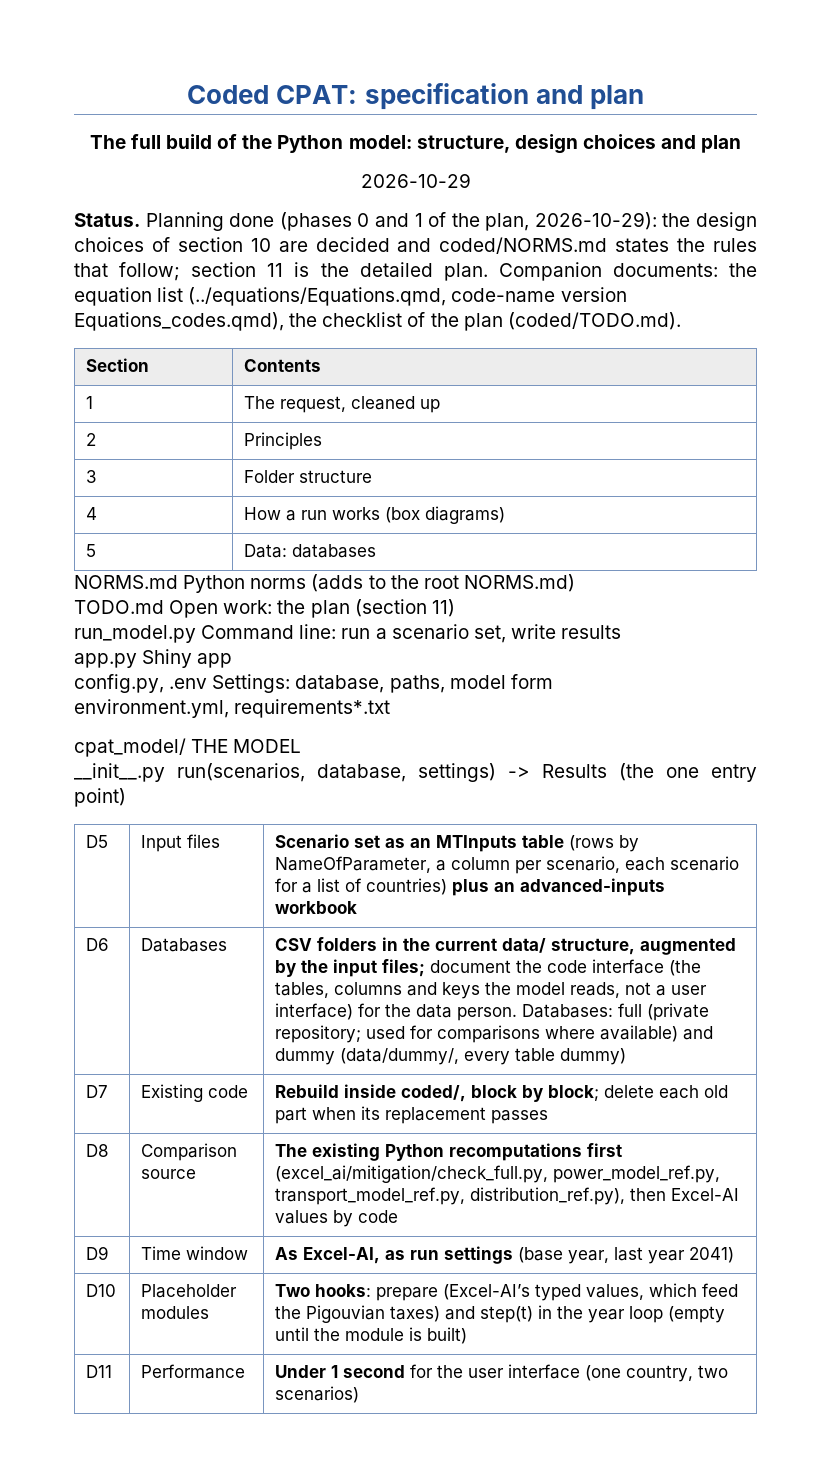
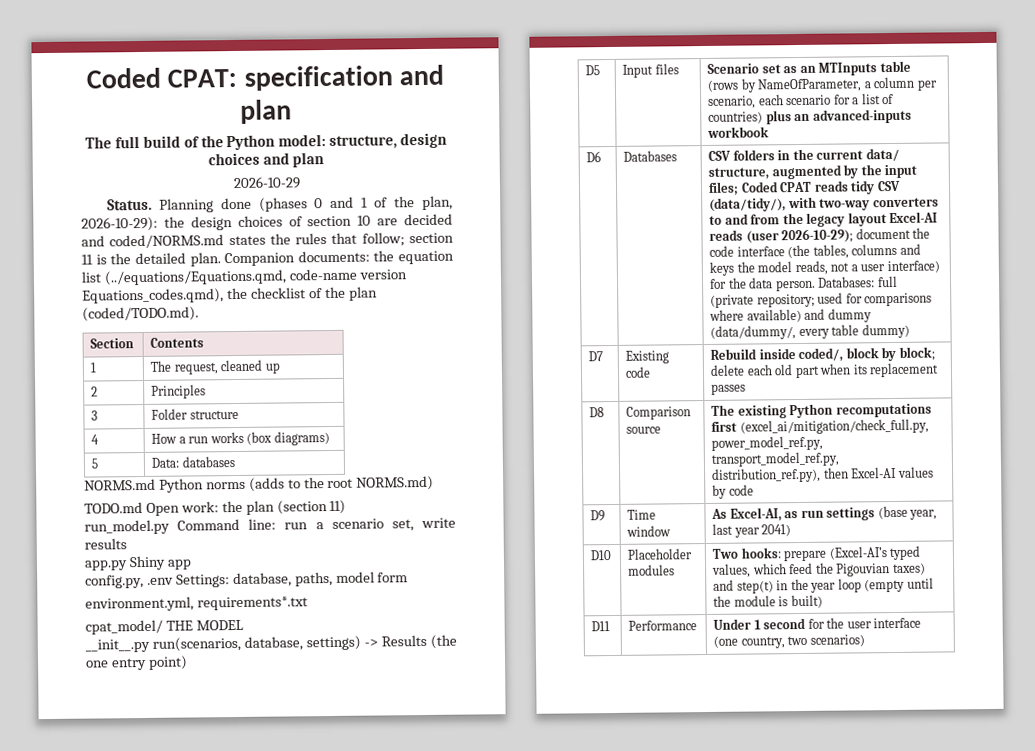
- CSV folders in the current data/ structure, augmented by the input files; document the code interface (the tables, columns and keys the model reads, not a user interface) for the data person.
+ CSV folders in the current data/ structure, augmented by the input files; Coded CPAT reads tidy CSV (data/tidy/), with two-way converters to and from the legacy layout Excel-AI reads (user 2026-10-29); document the code interface (the tables, columns and keys the model reads, not a user interface) for the data person.

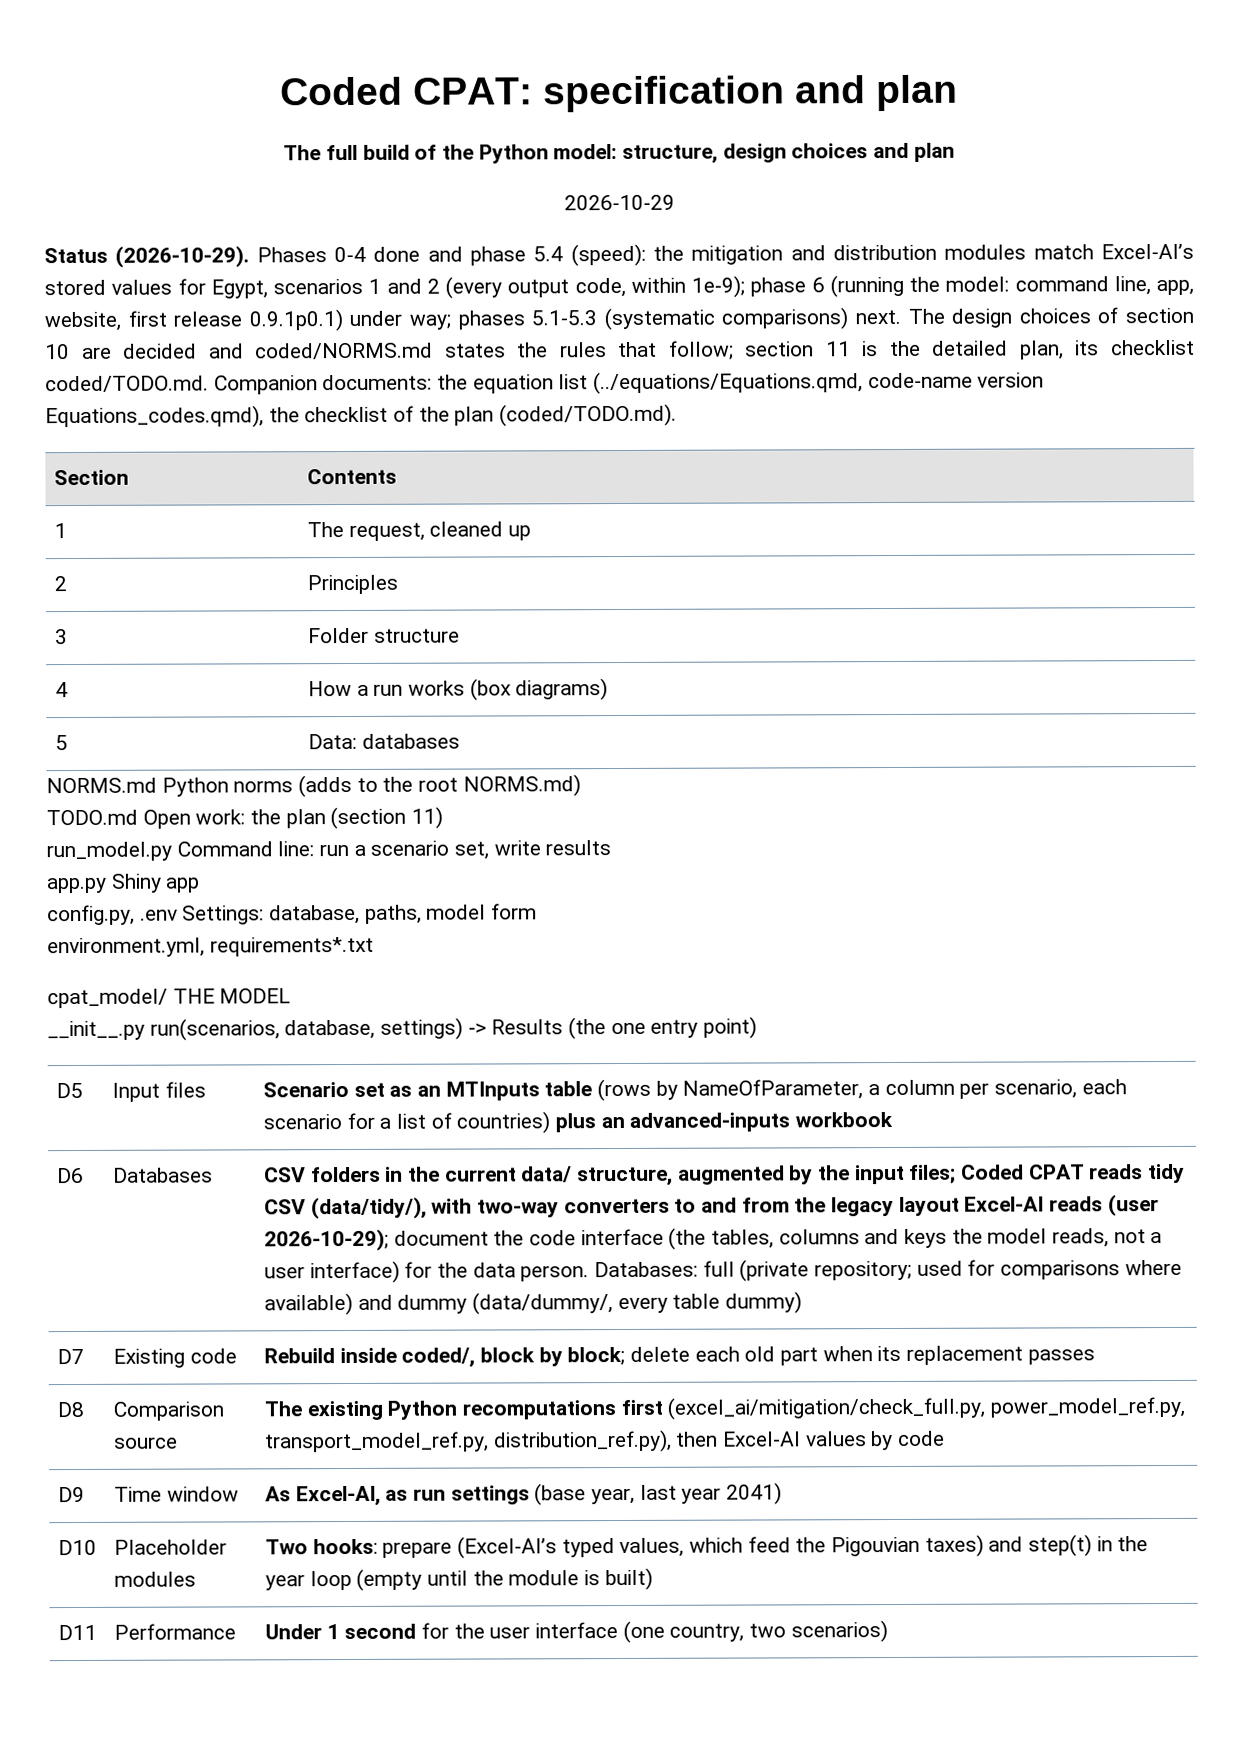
- Status. Planning done (phases 0 and 1 of the plan, 2026-10-29): the design choices of section 10 are decided and coded/NORMS.md states the rules that follow; section 11 is the detailed plan. Companion documents: the equation list (../equations/Equations.qmd, code-name version Equations_codes.qmd), the checklist of the plan (coded/TODO.md).
+ Status (2026-10-29). Phases 0-4 done and phase 5.4 (speed): the mitigation and distribution modules match Excel-AI’s stored values for Egypt, scenarios 1 and 2 (every output code, within 1e-9); phase 6 (running the model: command line, app, website, first release 0.9.1p0.1) under way; phases 5.1-5.3 (systematic comparisons) next. The design choices of section 10 are decided and coded/NORMS.md states the rules that follow; section 11 is the detailed plan, its checklist coded/TODO.md. Companion documents: the equation list (../equations/Equations.qmd, code-name version Equations_codes.qmd), the checklist of the plan (coded/TODO.md).

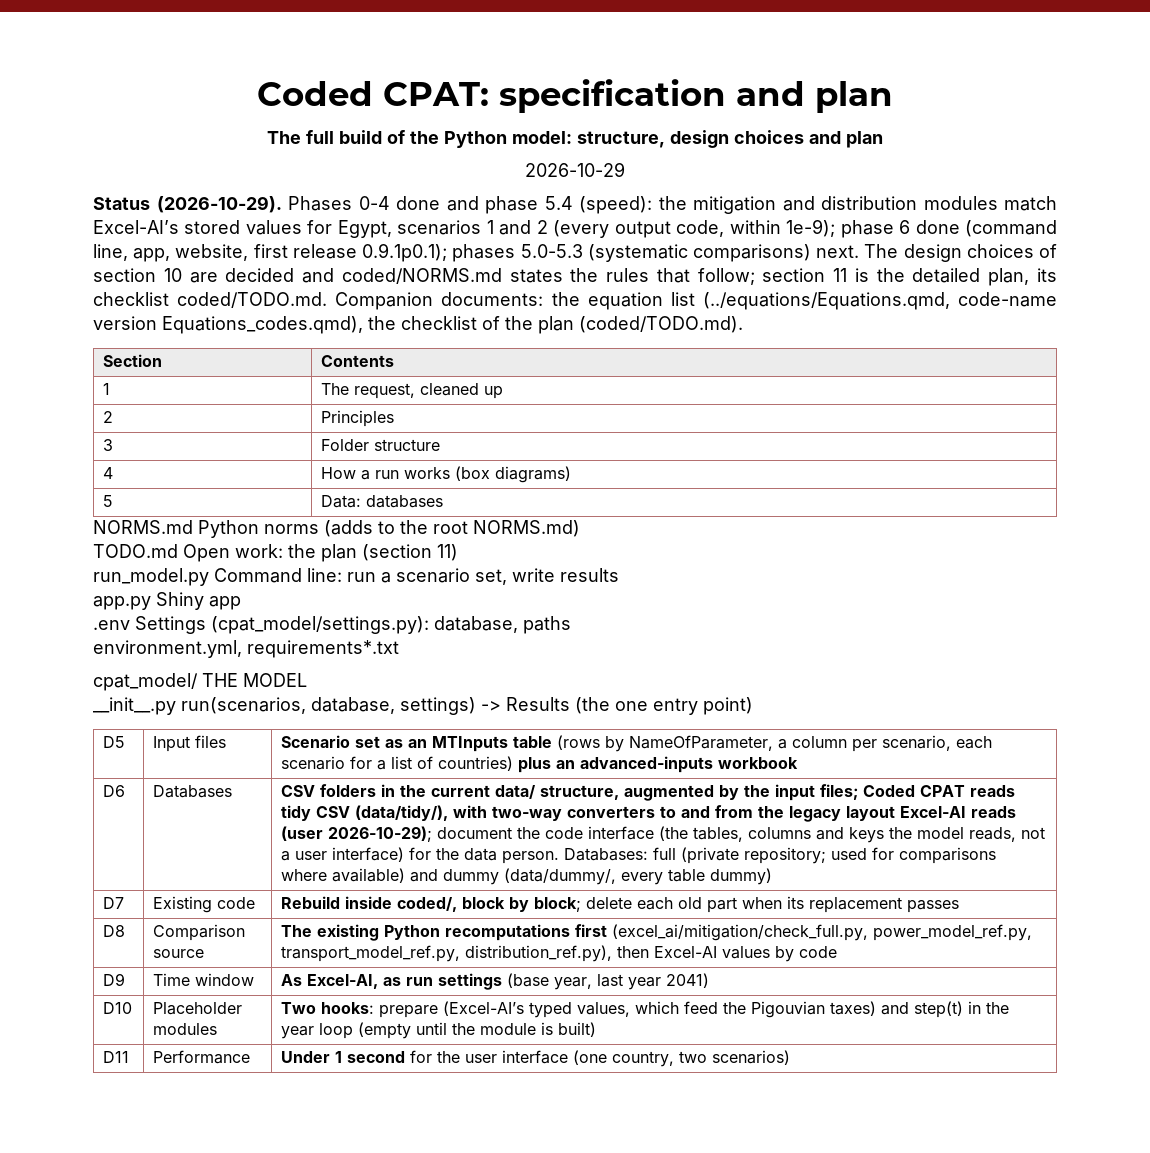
- Phases 0-4 done and phase 5.4 (speed): the mitigation and distribution modules match Excel-AI’s stored values for Egypt, scenarios 1 and 2 (every output code, within 1e-9); phase 6 (running the model: command line, app, website, first release 0.9.1p0.1) under way; phases 5.1-5.3 (systematic comparisons) next.
+ Phases 0-4 done and phase 5.4 (speed): the mitigation and distribution modules match Excel-AI’s stored values for Egypt, scenarios 1 and 2 (every output code, within 1e-9); phase 6 done (command line, app, website, first release 0.9.1p0.1); phases 5.0-5.3 (systematic comparisons) next.
- config.py, .env Settings: database, paths, model form
+ .env Settings (cpat_model/settings.py): database, paths

